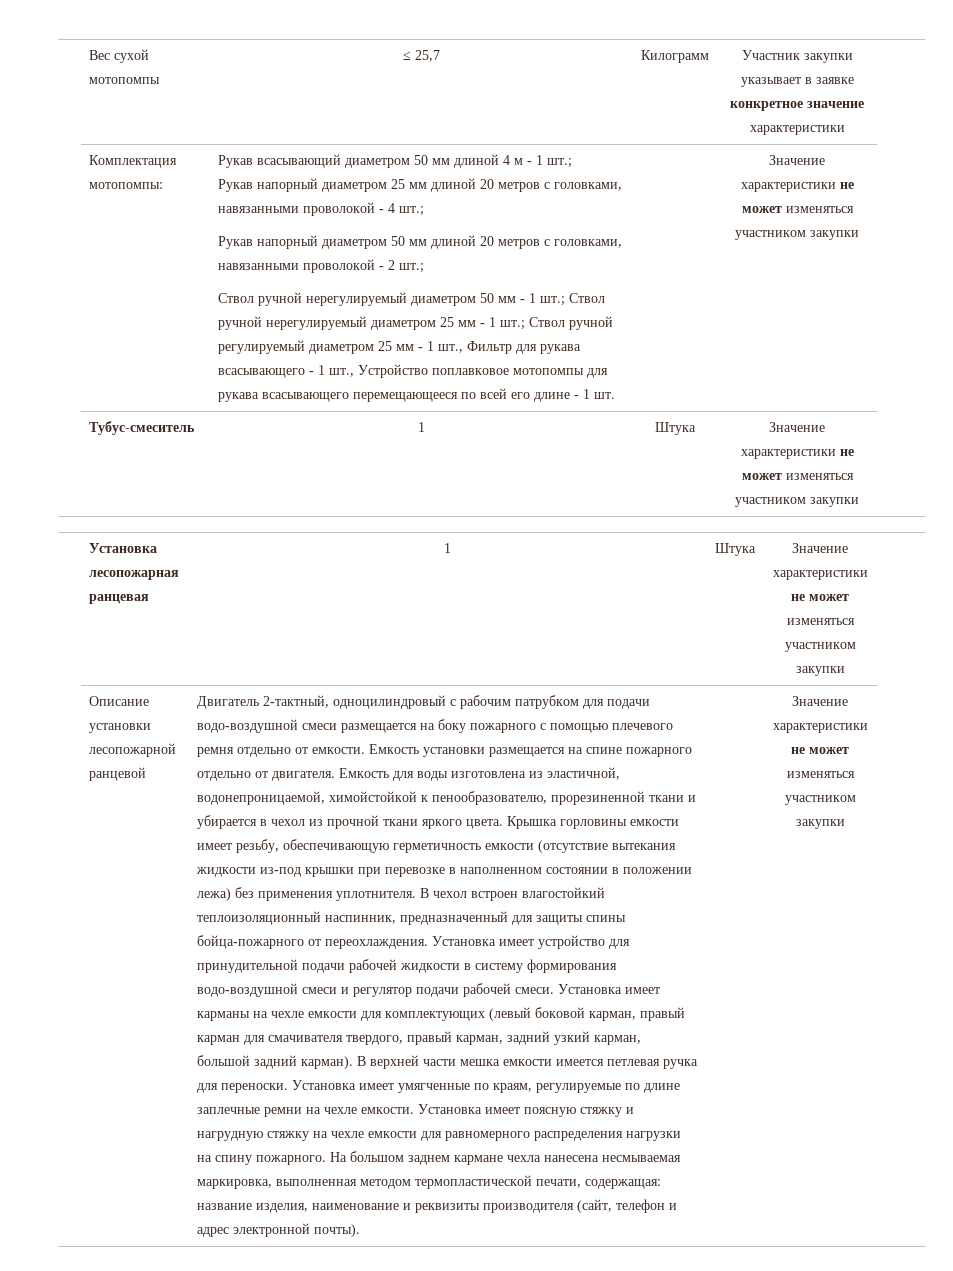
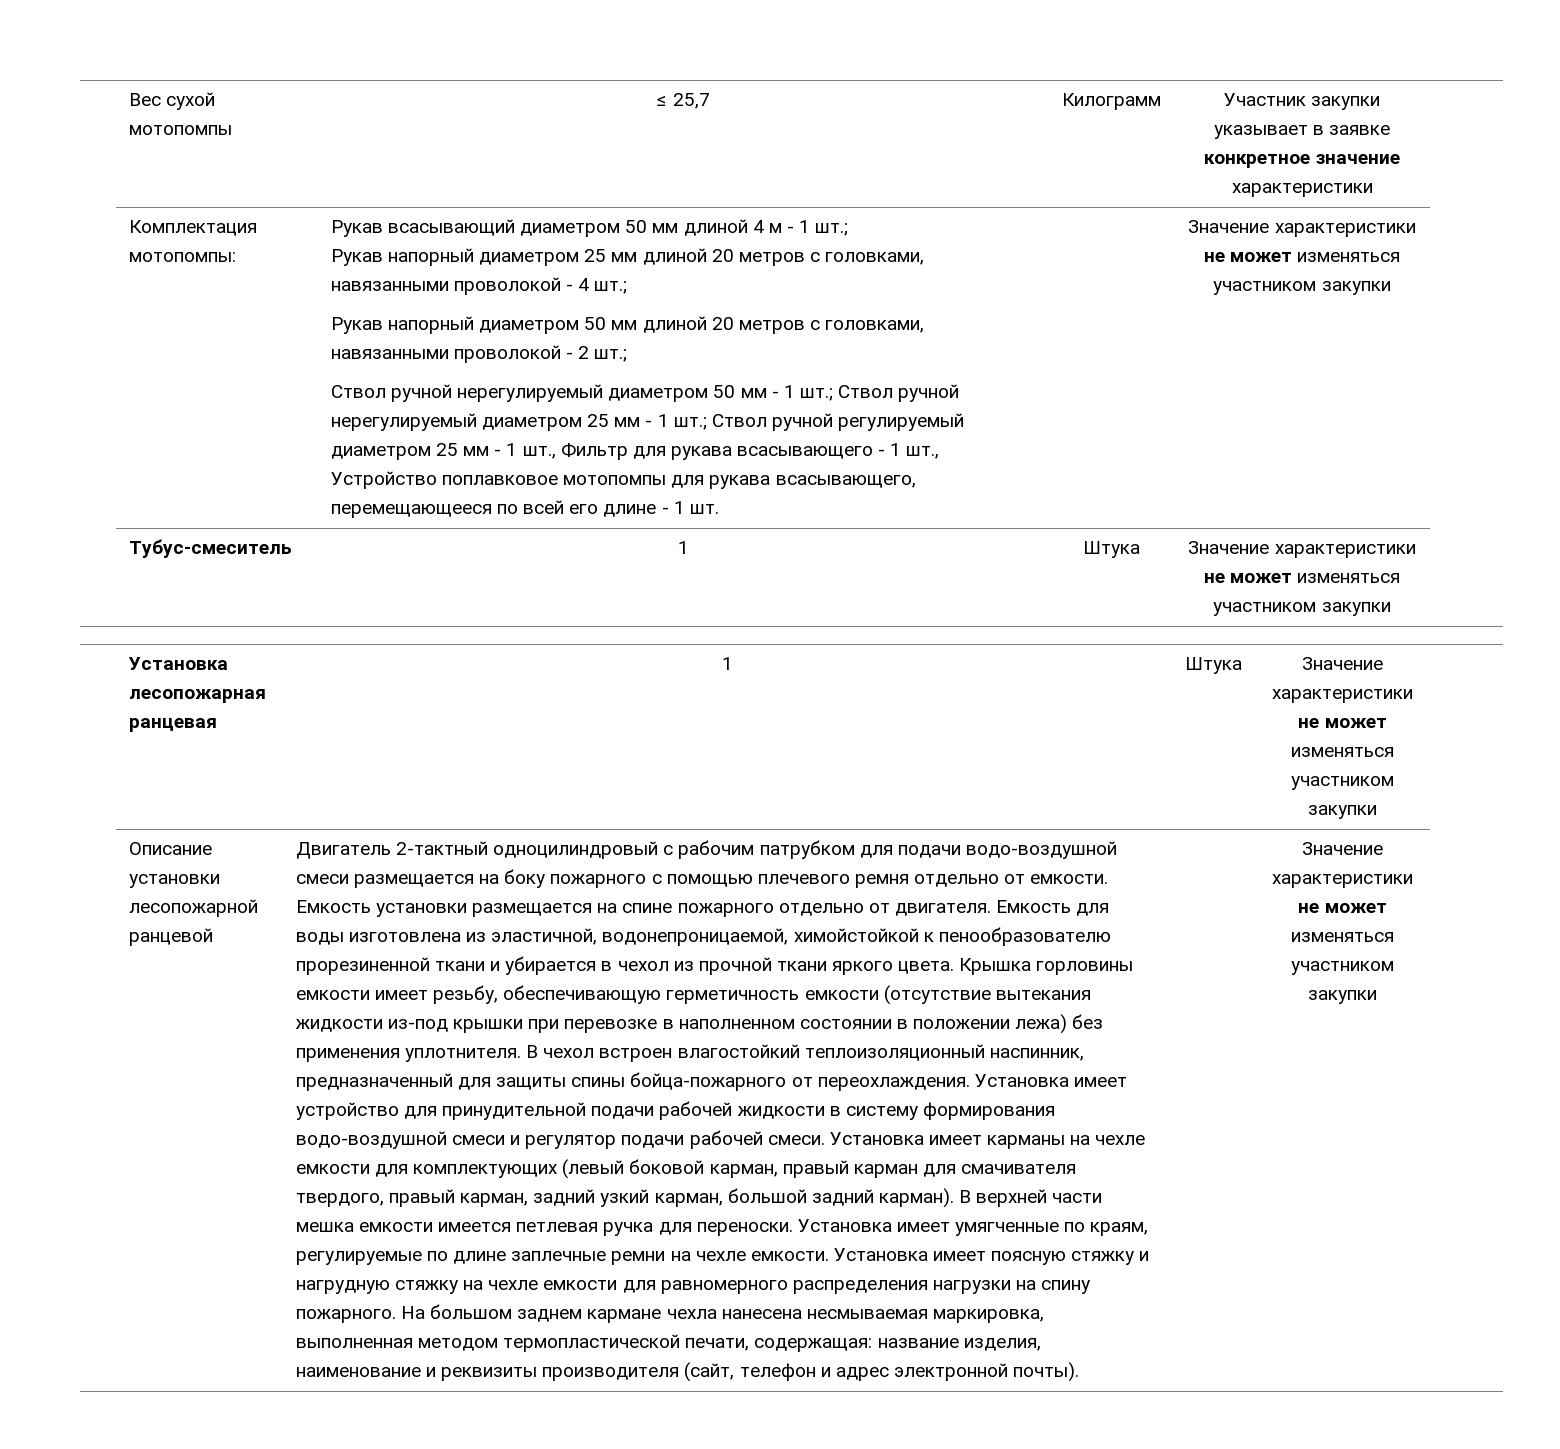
- Ствол ручной нерегулируемый диаметром 50 мм - 1 шт.; Ствол ручной нерегулируемый диаметром 25 мм - 1 шт.; Ствол ручной регулируемый диаметром 25 мм - 1 шт., Фильтр для рукава всасывающего - 1 шт., Устройство поплавковое мотопомпы для рукава всасывающего перемещающееся по всей его длине - 1 шт.
+ Ствол ручной нерегулируемый диаметром 50 мм - 1 шт.; Ствол ручной нерегулируемый диаметром 25 мм - 1 шт.; Ствол ручной регулируемый диаметром 25 мм - 1 шт., Фильтр для рукава всасывающего - 1 шт., Устройство поплавковое мотопомпы для рукава всасывающего, перемещающееся по всей его длине - 1 шт.
- Двигатель 2-тактный, одноцилиндровый с рабочим патрубком для подачи водо-воздушной смеси размещается на боку пожарного с помощью плечевого ремня отдельно от емкости.
+ Двигатель 2-тактный одноцилиндровый с рабочим патрубком для подачи водо-воздушной смеси размещается на боку пожарного с помощью плечевого ремня отдельно от емкости.
- Емкость для воды изготовлена из эластичной, водонепроницаемой, химойстойкой к пенообразователю, прорезиненной ткани и убирается в чехол из прочной ткани яркого цвета.
+ Емкость для воды изготовлена из эластичной, водонепроницаемой, химойстойкой к пенообразователю прорезиненной ткани и убирается в чехол из прочной ткани яркого цвета.

